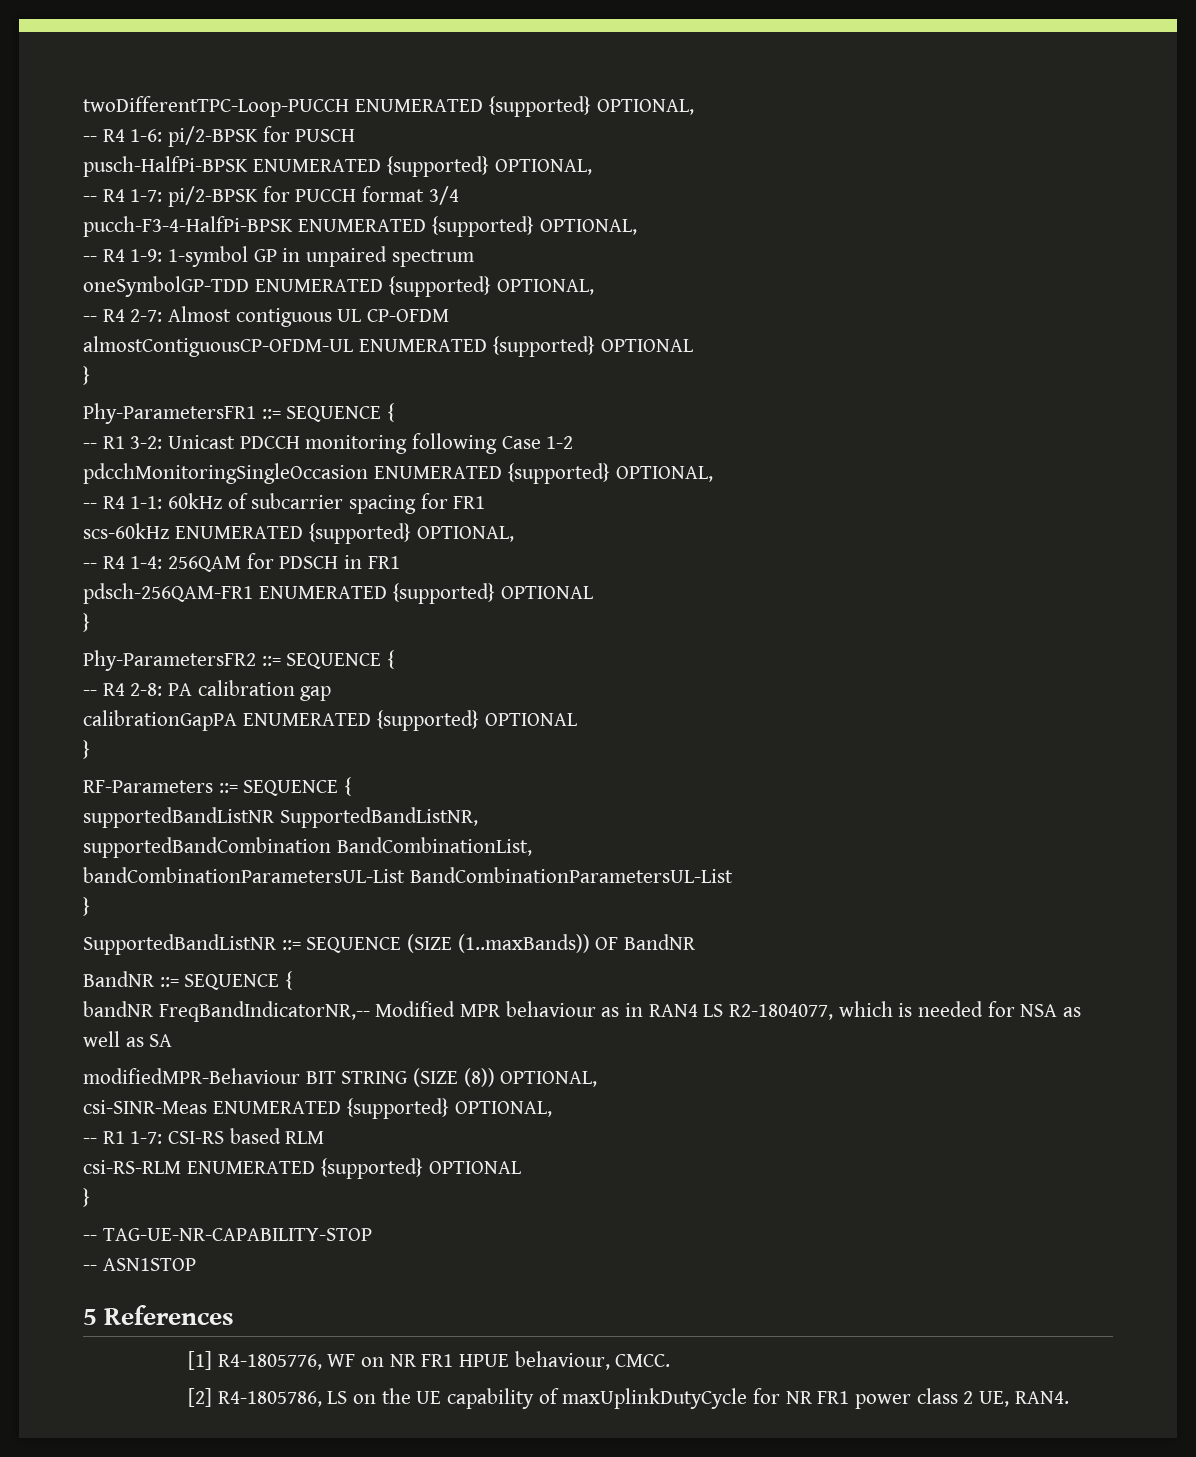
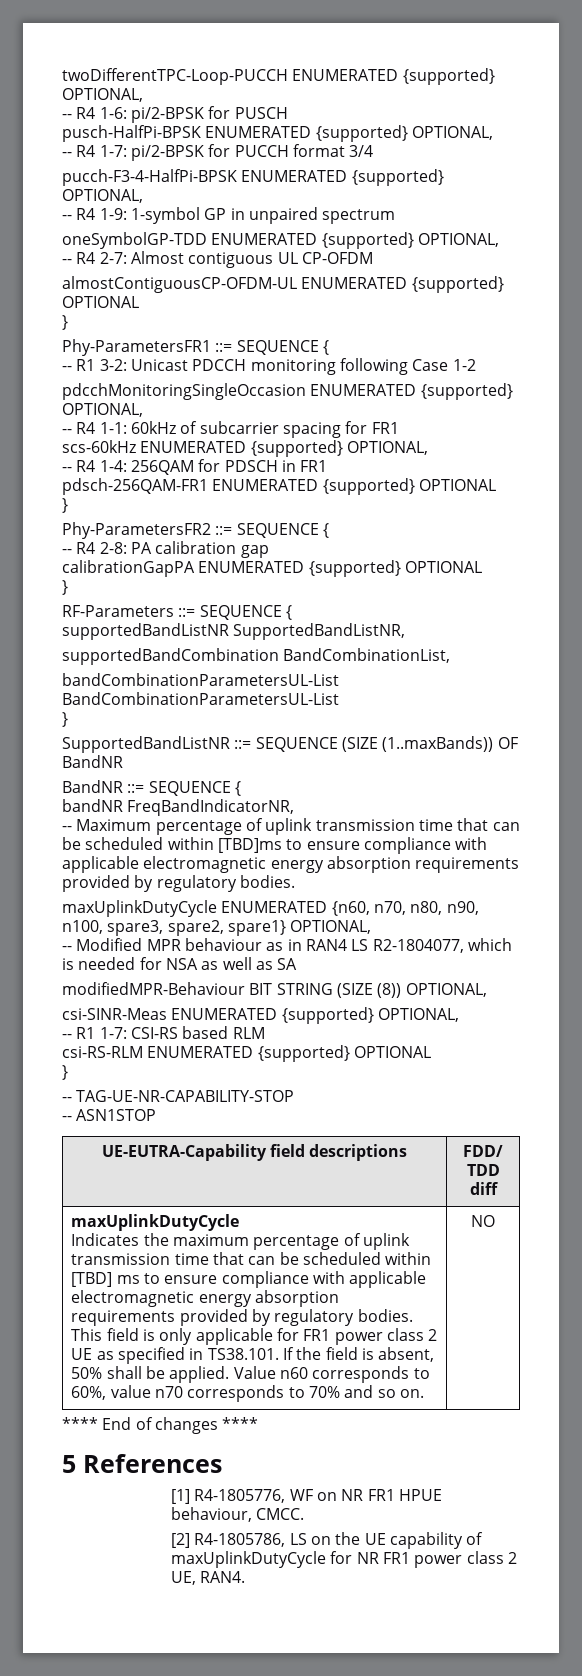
- bandNR FreqBandIndicatorNR,-- Modified MPR behaviour as in RAN4 LS R2-1804077, which is needed for NSA as well as SA
+ bandNR FreqBandIndicatorNR,
+ -- Maximum percentage of uplink transmission time that can be scheduled within [TBD]ms to ensure compliance with applicable electromagnetic energy absorption requirements provided by regulatory bodies.
+ maxUplinkDutyCycle ENUMERATED {n60, n70, n80, n90, n100, spare3, spare2, spare1} OPTIONAL,
+ -- Modified MPR behaviour as in RAN4 LS R2-1804077, which is needed for NSA as well as SA
+ UE-EUTRA-Capability field descriptions | FDD/ TDD diff
+ maxUplinkDutyCycle
+ Indicates the maximum percentage of uplink transmission time that can be scheduled within [TBD] ms to ensure compliance with applicable electromagnetic energy absorption requirements provided by regulatory bodies. This field is only applicable for FR1 power class 2 UE as specified in TS38.101. If the field is absent, 50% shall be applied. Value n60 corresponds to 60%, value n70 corresponds to 70% and so on. | NO
+ **** End of changes ****

